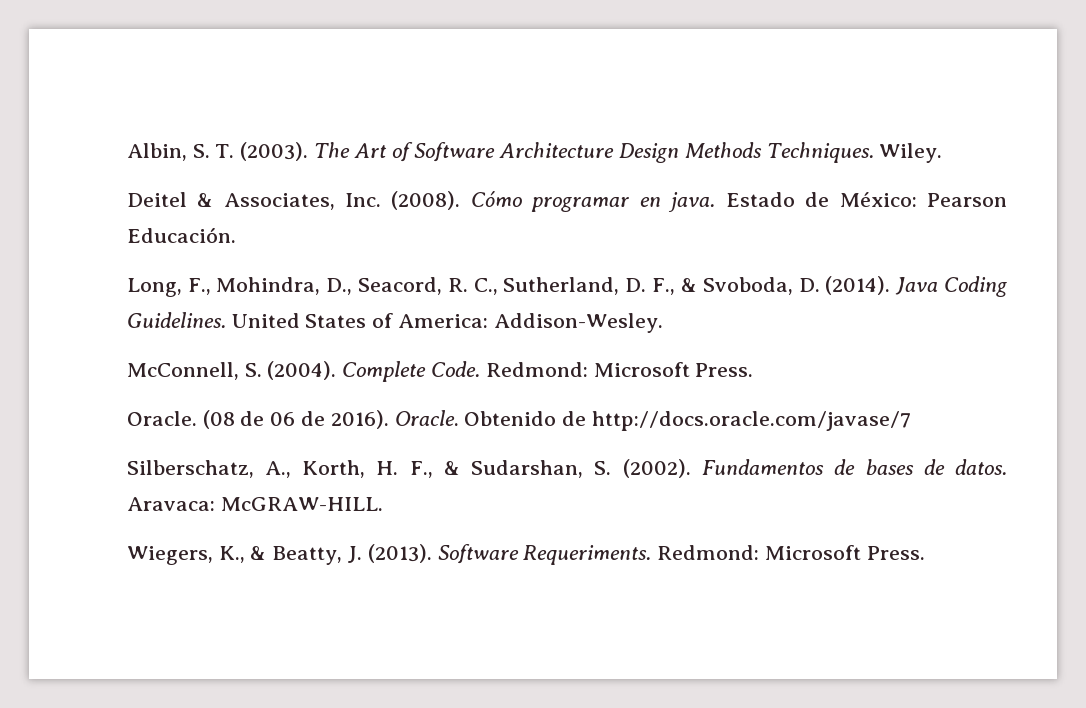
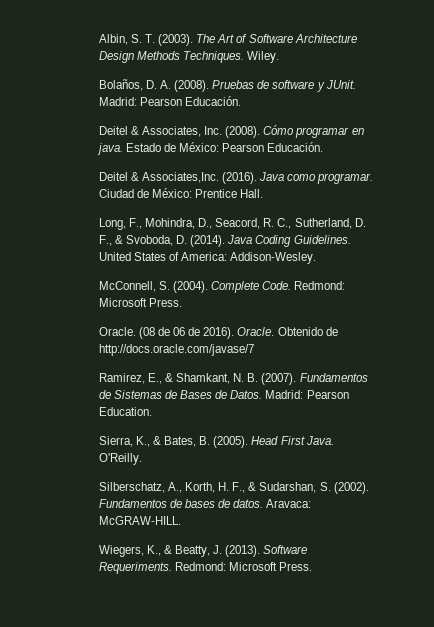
+ Bolaños, D. A. (2008). Pruebas de software y JUnit. Madrid: Pearson Educación.
+ Deitel & Associates,Inc. (2016). Java como programar. Ciudad de México: Prentice Hall.
+ Ramirez, E., & Shamkant, N. B. (2007). Fundamentos de Sistemas de Bases de Datos. Madrid: Pearson Education.
+ Sierra, K., & Bates, B. (2005). Head First Java. O'Reilly.

